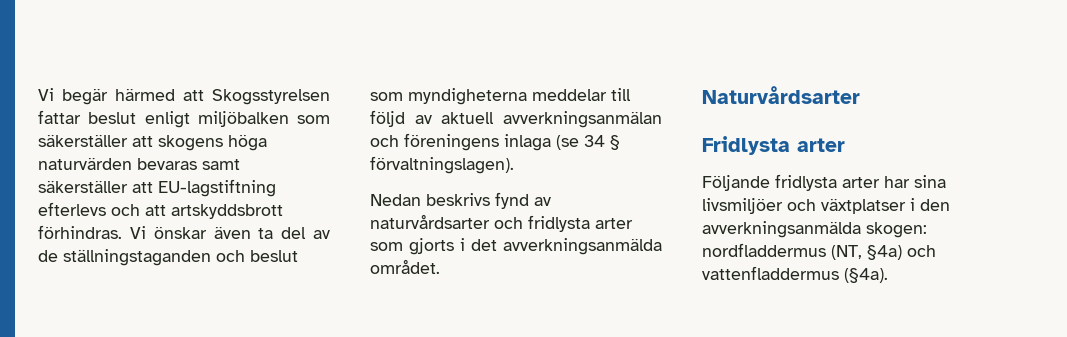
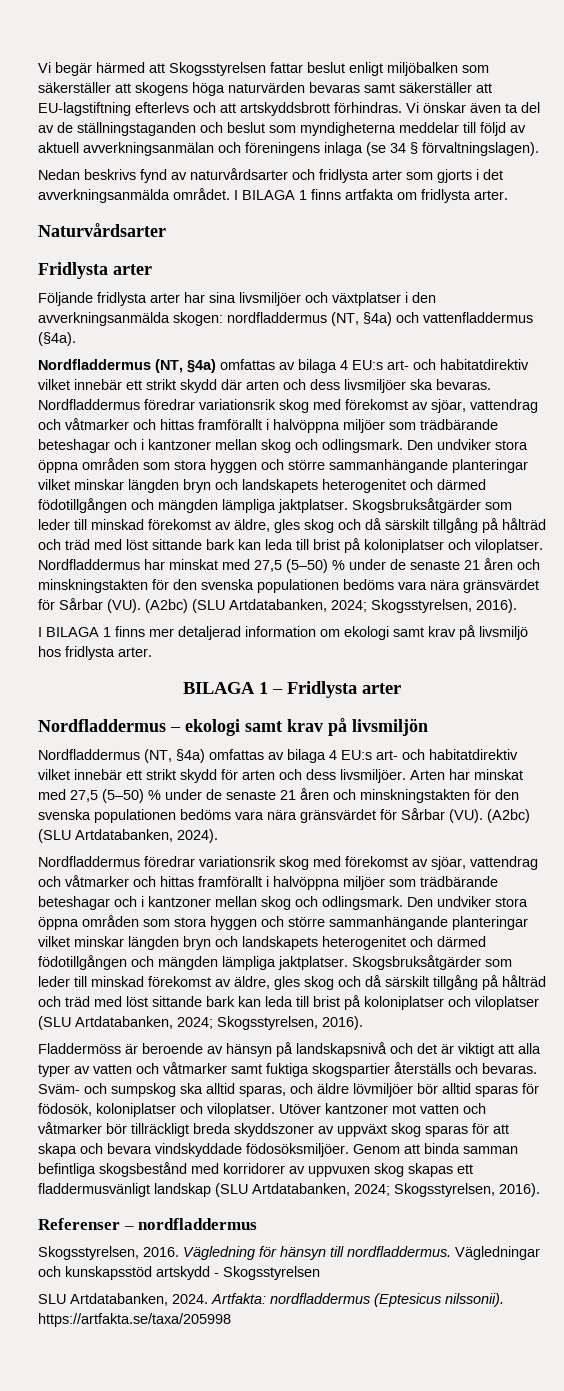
+ I BILAGA 1 finns artfakta om fridlysta arter.
+ Nordfladdermus (NT, §4a) omfattas av bilaga 4 EU:s art- och habitatdirektiv vilket innebär ett strikt skydd där arten och dess livsmiljöer ska bevaras. Nordfladdermus föredrar variationsrik skog med förekomst av sjöar, vattendrag och våtmarker och hittas framförallt i halvöppna miljöer som trädbärande beteshagar och i kantzoner mellan skog och odlingsmark. Den undviker stora öppna områden som stora hyggen och större sammanhängande planteringar vilket minskar längden bryn och landskapets heterogenitet och därmed födotillgången och mängden lämpliga jaktplatser. Skogsbruksåtgärder som leder till minskad förekomst av äldre, gles skog och då särskilt tillgång på hålträd och träd med löst sittande bark kan leda till brist på koloniplatser och viloplatser. Nordfladdermus har minskat med 27,5 (5–50) % under de senaste 21 åren och minskningstakten för den svenska populationen bedöms vara nära gränsvärdet för Sårbar (VU). (A2bc) (SLU Artdatabanken, 2024; Skogsstyrelsen, 2016).
+ I BILAGA 1 finns mer detaljerad information om ekologi samt krav på livsmiljö hos fridlysta arter.
+ BILAGA 1 – Fridlysta arter
+ Nordfladdermus – ekologi samt krav på livsmiljön
+ Nordfladdermus (NT, §4a) omfattas av bilaga 4 EU:s art- och habitatdirektiv vilket innebär ett strikt skydd för arten och dess livsmiljöer. Arten har minskat med 27,5 (5–50) % under de senaste 21 åren och minskningstakten för den svenska populationen bedöms vara nära gränsvärdet för Sårbar (VU). (A2bc) (SLU Artdatabanken, 2024).
+ Nordfladdermus föredrar variationsrik skog med förekomst av sjöar, vattendrag och våtmarker och hittas framförallt i halvöppna miljöer som trädbärande beteshagar och i kantzoner mellan skog och odlingsmark. Den undviker stora öppna områden som stora hyggen och större sammanhängande planteringar vilket minskar längden bryn och landskapets heterogenitet och därmed födotillgången och mängden lämpliga jaktplatser. Skogsbruksåtgärder som leder till minskad förekomst av äldre, gles skog och då särskilt tillgång på hålträd och träd med löst sittande bark kan leda till brist på koloniplatser och viloplatser (SLU Artdatabanken, 2024; Skogsstyrelsen, 2016).
+ Fladdermöss är beroende av hänsyn på landskapsnivå och det är viktigt att alla typer av vatten och våtmarker samt fuktiga skogspartier återställs och bevaras. Sväm- och sumpskog ska alltid sparas, och äldre lövmiljöer bör alltid sparas för födosök, koloniplatser och viloplatser. Utöver kantzoner mot vatten och våtmarker bör tillräckligt breda skyddszoner av uppväxt skog sparas för att skapa och bevara vindskyddade födosöksmiljöer. Genom att binda samman befintliga skogsbestånd med korridorer av uppvuxen skog skapas ett fladdermusvänligt landskap (SLU Artdatabanken, 2024; Skogsstyrelsen, 2016).
+ Referenser – nordfladdermus
+ Skogsstyrelsen, 2016. Vägledning för hänsyn till nordfladdermus. Vägledningar och kunskapsstöd artskydd - Skogsstyrelsen
+ SLU Artdatabanken, 2024. Artfakta: nordfladdermus (Eptesicus nilssonii). https://artfakta.se/taxa/205998

